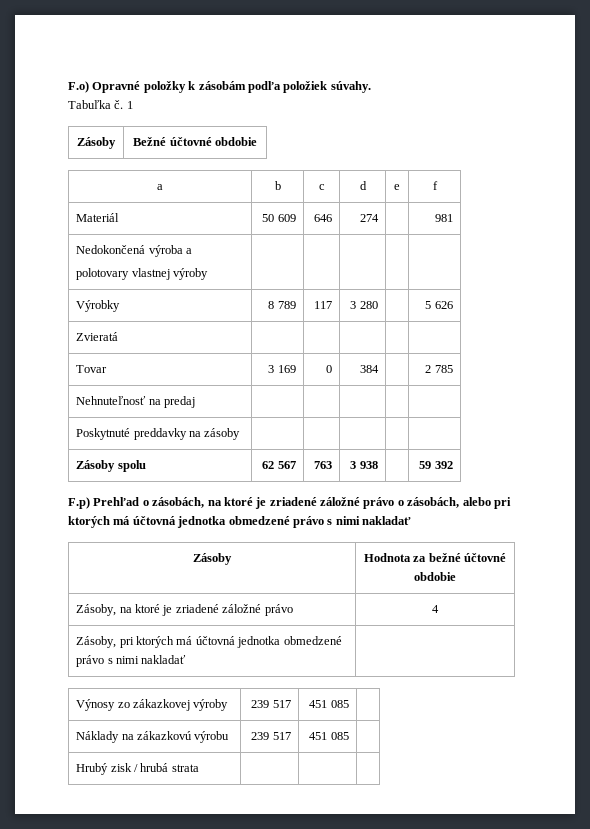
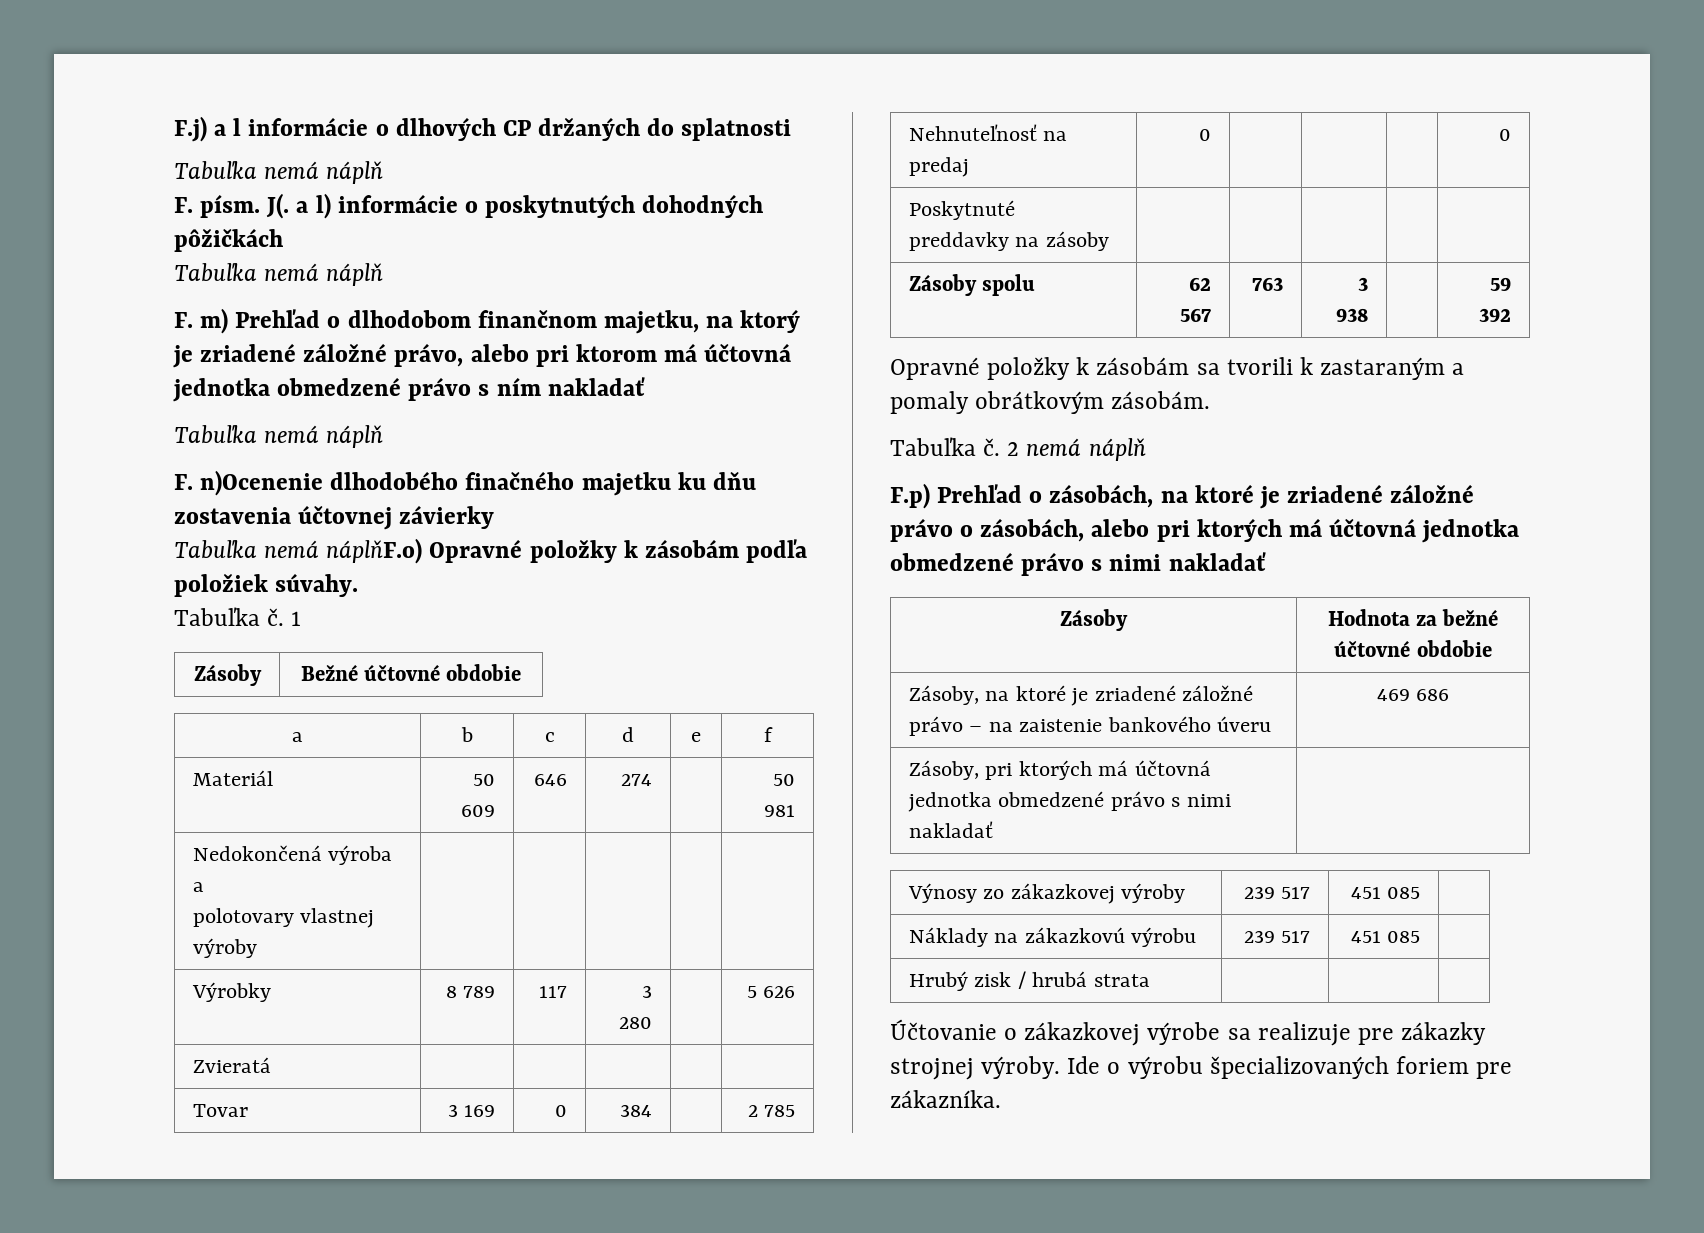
- F.o) Opravné položky k zásobám podľa položiek súvahy.
+ F.j) a l informácie o dlhových CP držaných do splatnosti
+ Tabuľka nemá náplň
+ F. písm. J(. a l) informácie o poskytnutých dohodných pôžičkách
+ Tabuľka nemá náplň
+ F. m) Prehľad o dlhodobom finančnom majetku, na ktorý je zriadené záložné právo, alebo pri ktorom má účtovná jednotka obmedzené právo s ním nakladať
+ Tabuľka nemá náplň
+ F. n)Ocenenie dlhodobého finačného majetku ku dňu zostavenia účtovnej závierky
+ Tabuľka nemá náplňF.o) Opravné položky k zásobám podľa položiek súvahy.
- Materiál | 50 609 | 646 | 274 | | 981
+ Materiál | 50 609 | 646 | 274 | | 50 981
- Nehnuteľnosť na predaj | | | | |
+ Nehnuteľnosť na predaj | 0 | | | | 0
+ Opravné položky k zásobám sa tvorili k zastaraným a pomaly obrátkovým zásobám.
+ Tabuľka č. 2 nemá náplň
- Zásoby, na ktoré je zriadené záložné právo | 4
+ Zásoby, na ktoré je zriadené záložné právo – na zaistenie bankového úveru | 469 686
+ Účtovanie o zákazkovej výrobe sa realizuje pre zákazky strojnej výroby. Ide o výrobu špecializovaných foriem pre zákazníka.

